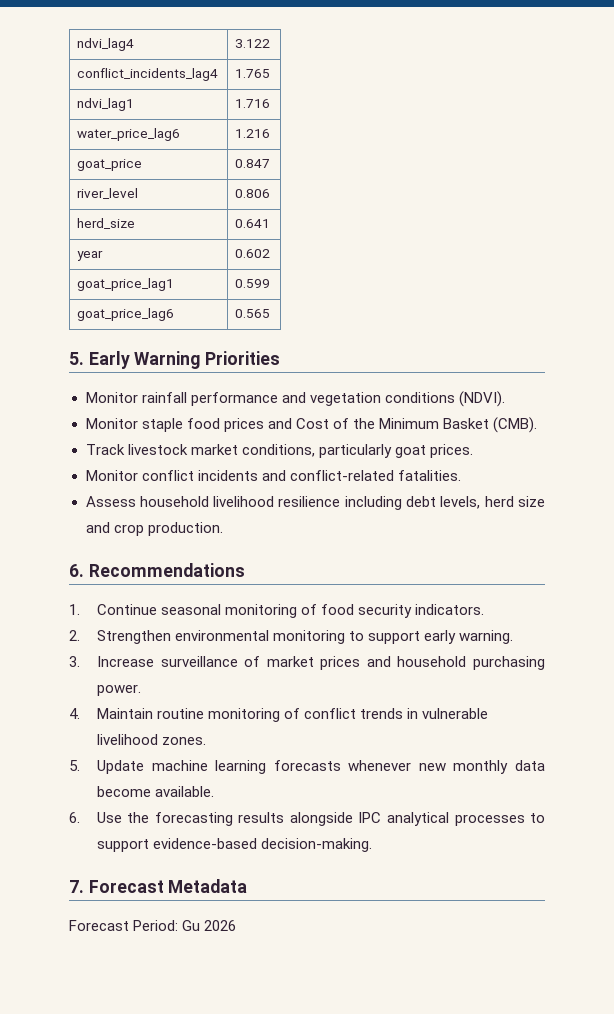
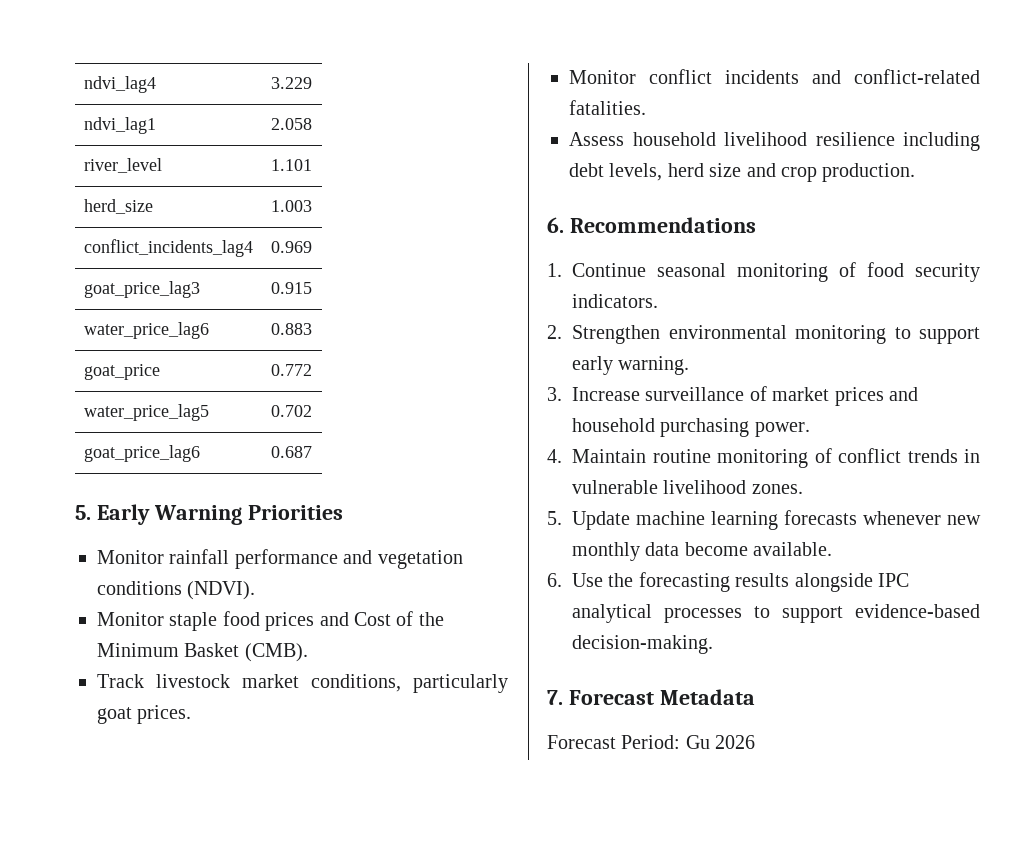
- ndvi_lag4 | 3.122
- conflict_incidents_lag4 | 1.765
- ndvi_lag1 | 1.716
+ ndvi_lag4 | 3.229
+ ndvi_lag1 | 2.058
+ river_level | 1.101
+ herd_size | 1.003
+ conflict_incidents_lag4 | 0.969
+ goat_price_lag3 | 0.915
- water_price_lag6 | 1.216
+ water_price_lag6 | 0.883
- goat_price | 0.847
- river_level | 0.806
- herd_size | 0.641
- year | 0.602
- goat_price_lag1 | 0.599
+ goat_price | 0.772
+ water_price_lag5 | 0.702
- goat_price_lag6 | 0.565
+ goat_price_lag6 | 0.687

